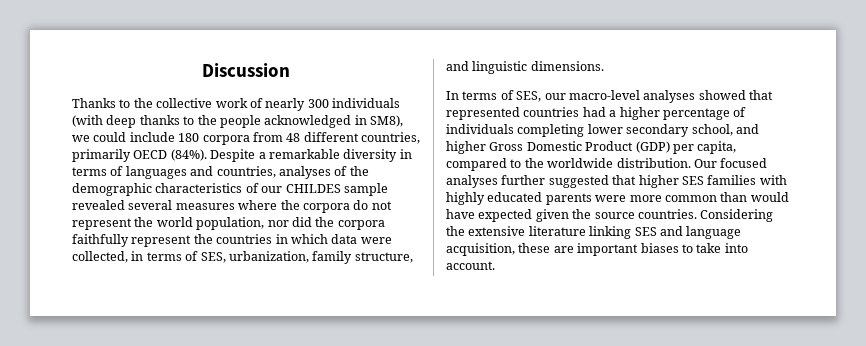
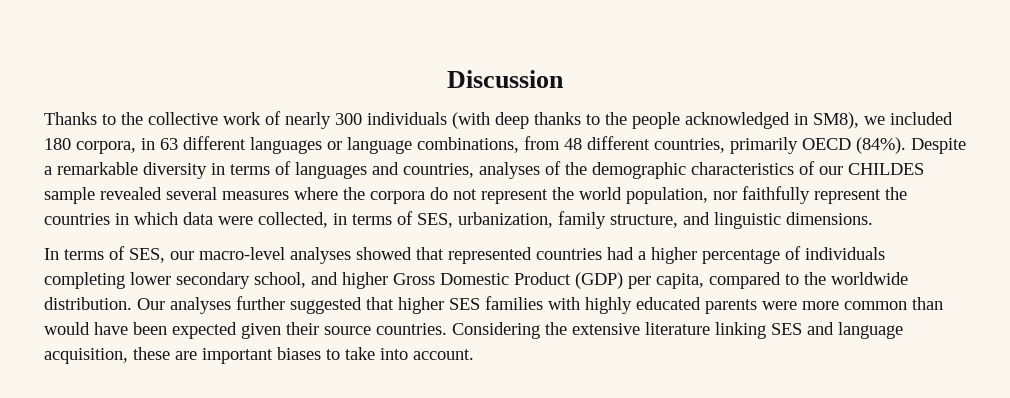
- Thanks to the collective work of nearly 300 individuals (with deep thanks to the people acknowledged in SM8), we could include 180 corpora from 48 different countries, primarily OECD (84%).
+ Thanks to the collective work of nearly 300 individuals (with deep thanks to the people acknowledged in SM8), we included 180 corpora, in 63 different languages or language combinations, from 48 different countries, primarily OECD (84%).
- Despite a remarkable diversity in terms of languages and countries, analyses of the demographic characteristics of our CHILDES sample revealed several measures where the corpora do not represent the world population, nor did the corpora faithfully represent the countries in which data were collected, in terms of SES, urbanization, family structure, and linguistic dimensions.
+ Despite a remarkable diversity in terms of languages and countries, analyses of the demographic characteristics of our CHILDES sample revealed several measures where the corpora do not represent the world population, nor faithfully represent the countries in which data were collected, in terms of SES, urbanization, family structure, and linguistic dimensions.
- Our focused analyses further suggested that higher SES families with highly educated parents were more common than would have expected given the source countries.
+ Our analyses further suggested that higher SES families with highly educated parents were more common than would have been expected given their source countries.

